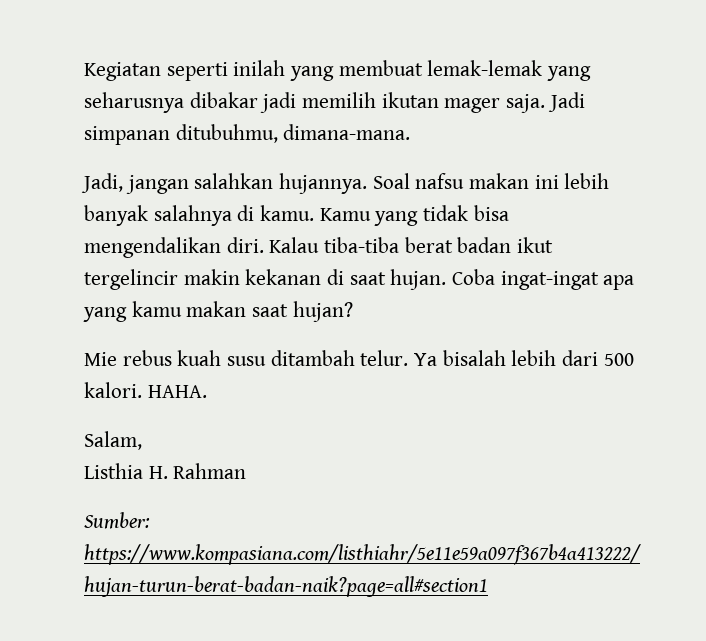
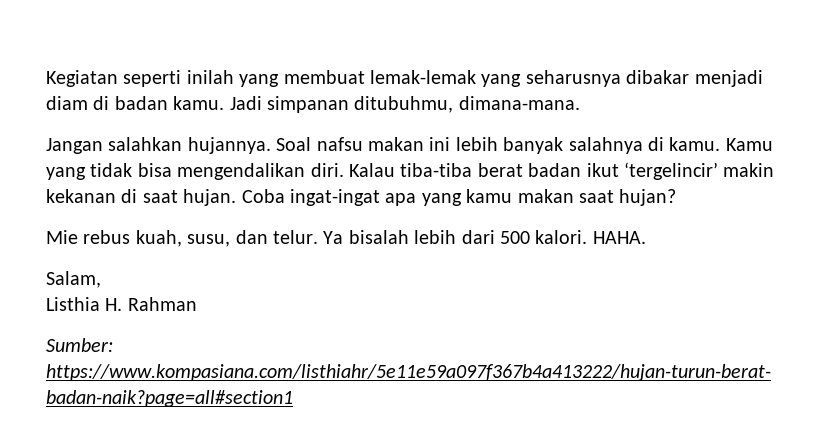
- Kegiatan seperti inilah yang membuat lemak-lemak yang seharusnya dibakar jadi memilih ikutan mager saja.
+ Kegiatan seperti inilah yang membuat lemak-lemak yang seharusnya dibakar menjadi diam di badan kamu.
- Jadi, jangan salahkan hujannya.
+ Jangan salahkan hujannya.
- Kalau tiba-tiba berat badan ikut tergelincir makin kekanan di saat hujan.
+ Kalau tiba-tiba berat badan ikut ‘tergelincir’ makin kekanan di saat hujan.
- Mie rebus kuah susu ditambah telur.
+ Mie rebus kuah, susu, dan telur.

